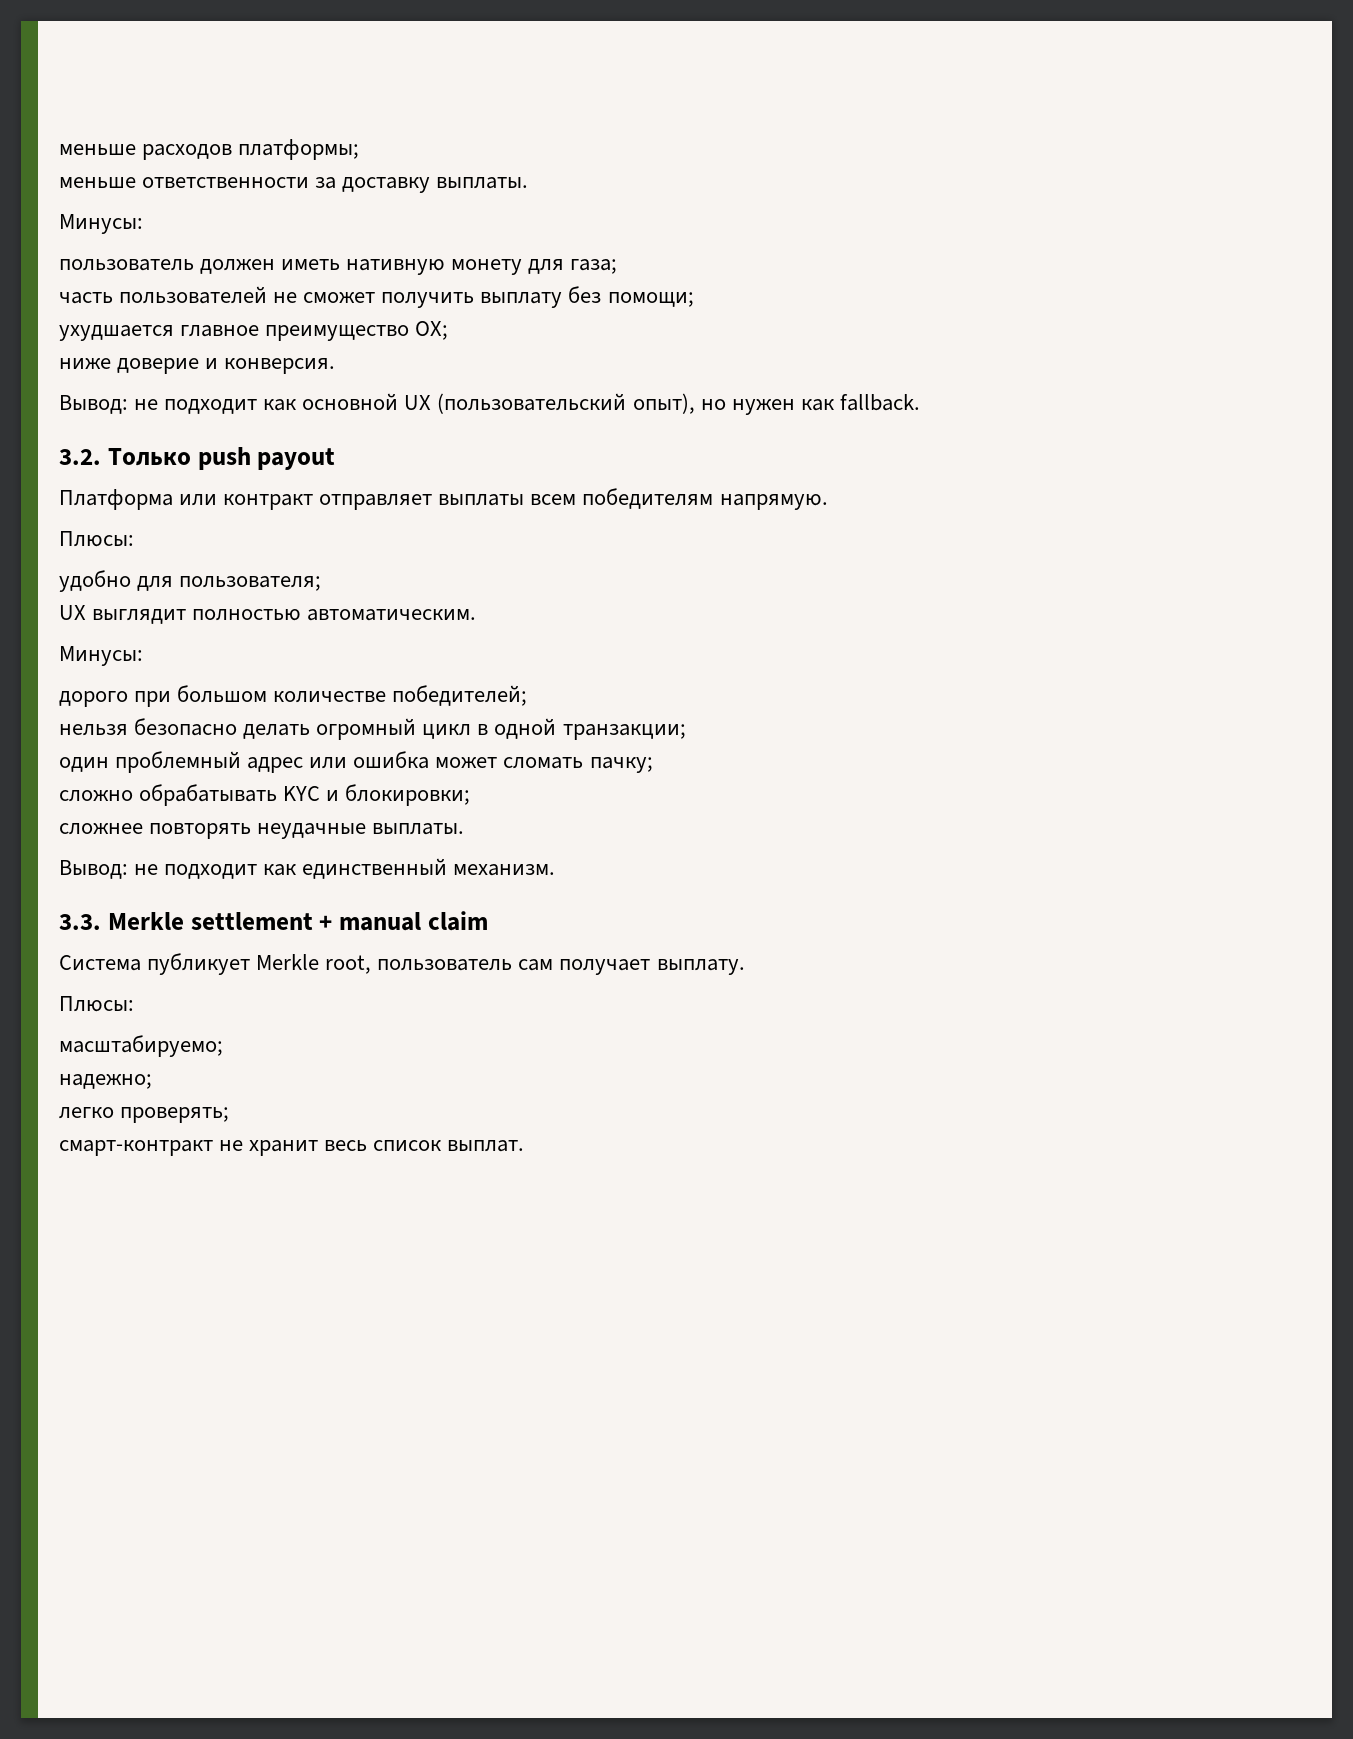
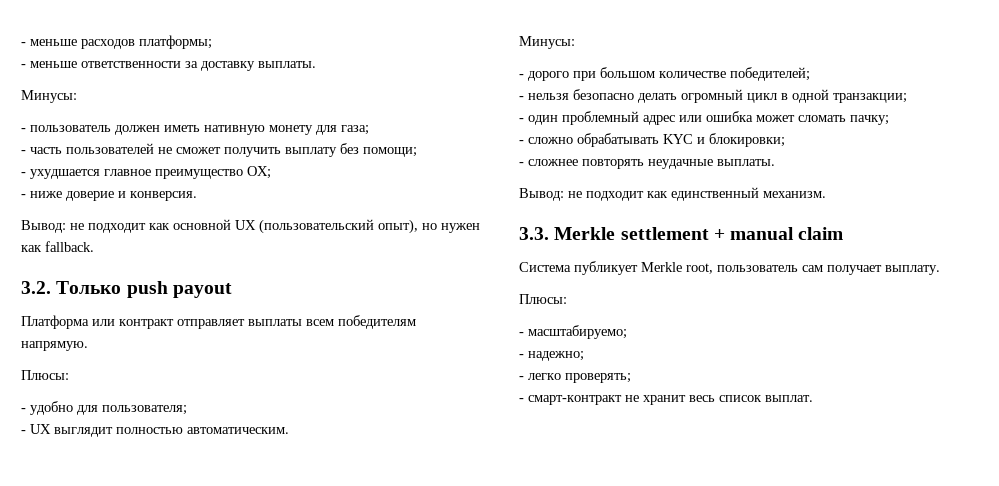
- меньше расходов платформы;
+ - меньше расходов платформы;
- меньше ответственности за доставку выплаты.
+ - меньше ответственности за доставку выплаты.
- пользователь должен иметь нативную монету для газа;
+ - пользователь должен иметь нативную монету для газа;
- часть пользователей не сможет получить выплату без помощи;
+ - часть пользователей не сможет получить выплату без помощи;
- ухудшается главное преимущество OX;
+ - ухудшается главное преимущество OX;
- ниже доверие и конверсия.
+ - ниже доверие и конверсия.
- удобно для пользователя;
+ - удобно для пользователя;
- UX выглядит полностью автоматическим.
+ - UX выглядит полностью автоматическим.
- дорого при большом количестве победителей;
+ - дорого при большом количестве победителей;
- нельзя безопасно делать огромный цикл в одной транзакции;
+ - нельзя безопасно делать огромный цикл в одной транзакции;
- один проблемный адрес или ошибка может сломать пачку;
+ - один проблемный адрес или ошибка может сломать пачку;
- сложно обрабатывать KYC и блокировки;
+ - сложно обрабатывать KYC и блокировки;
- сложнее повторять неудачные выплаты.
+ - сложнее повторять неудачные выплаты.
- масштабируемо;
+ - масштабируемо;
- надежно;
+ - надежно;
- легко проверять;
+ - легко проверять;
- смарт-контракт не хранит весь список выплат.
+ - смарт-контракт не хранит весь список выплат.

